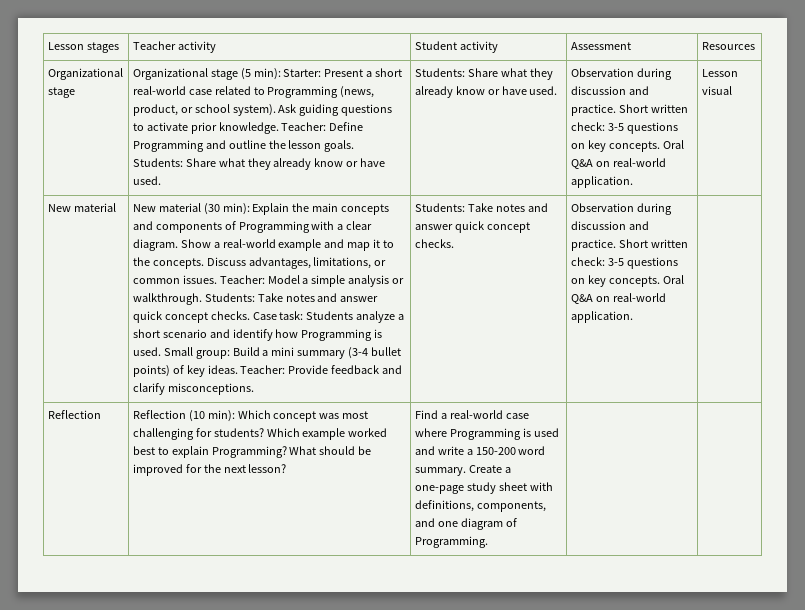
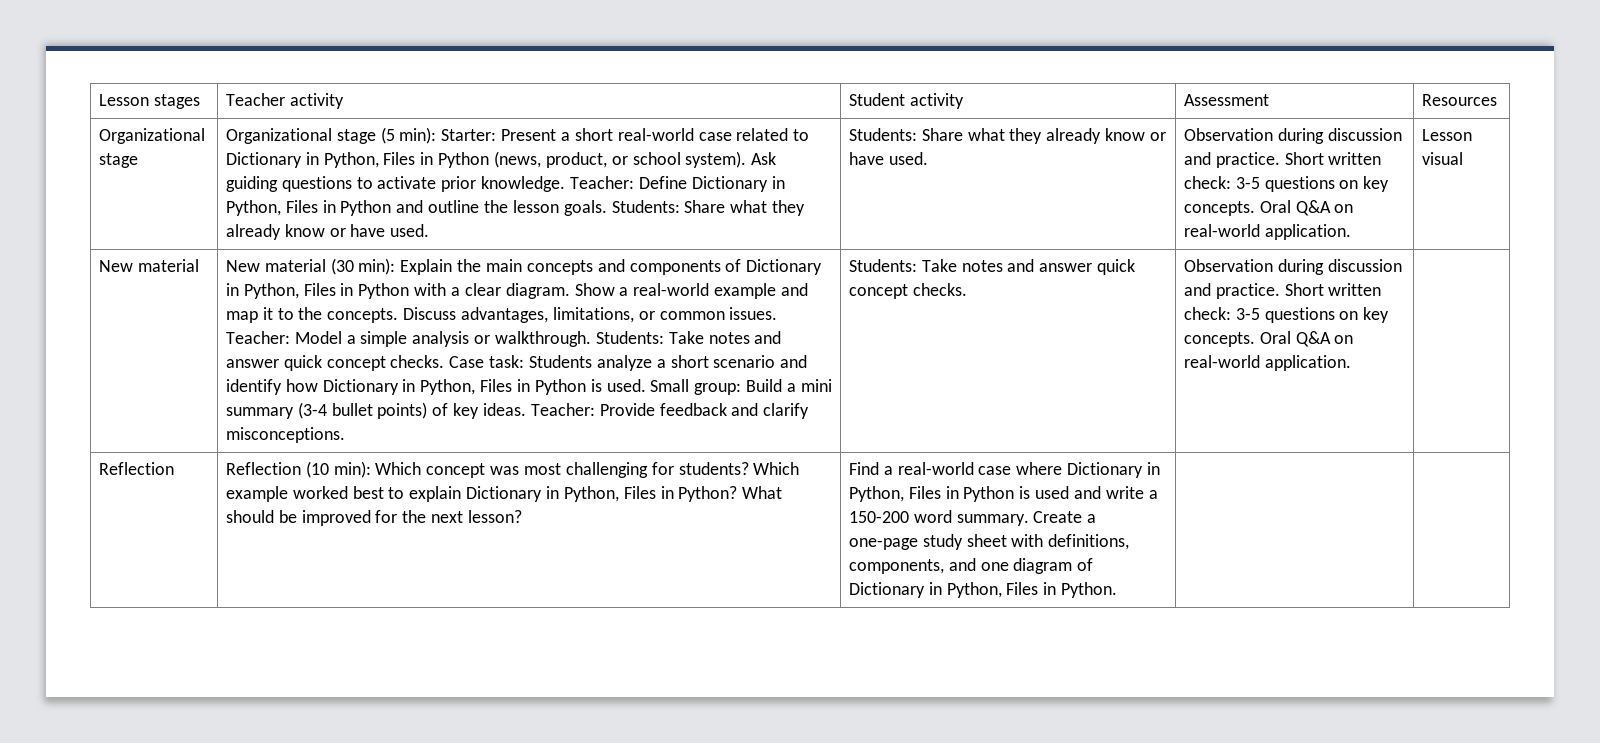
- Organizational stage (5 min): Starter: Present a short real-world case related to Programming (news, product, or school system).
+ Organizational stage (5 min): Starter: Present a short real-world case related to Dictionary in Python, Files in Python (news, product, or school system).
- Teacher: Define Programming and outline the lesson goals.
+ Teacher: Define Dictionary in Python, Files in Python and outline the lesson goals.
- New material (30 min): Explain the main concepts and components of Programming with a clear diagram.
+ New material (30 min): Explain the main concepts and components of Dictionary in Python, Files in Python with a clear diagram.
- Case task: Students analyze a short scenario and identify how Programming is used.
+ Case task: Students analyze a short scenario and identify how Dictionary in Python, Files in Python is used.
- Which example worked best to explain Programming?
+ Which example worked best to explain Dictionary in Python, Files in Python?
- Find a real-world case where Programming is used and write a 150-200 word summary.
+ Find a real-world case where Dictionary in Python, Files in Python is used and write a 150-200 word summary.
- Create a one-page study sheet with definitions, components, and one diagram of Programming.
+ Create a one-page study sheet with definitions, components, and one diagram of Dictionary in Python, Files in Python.

